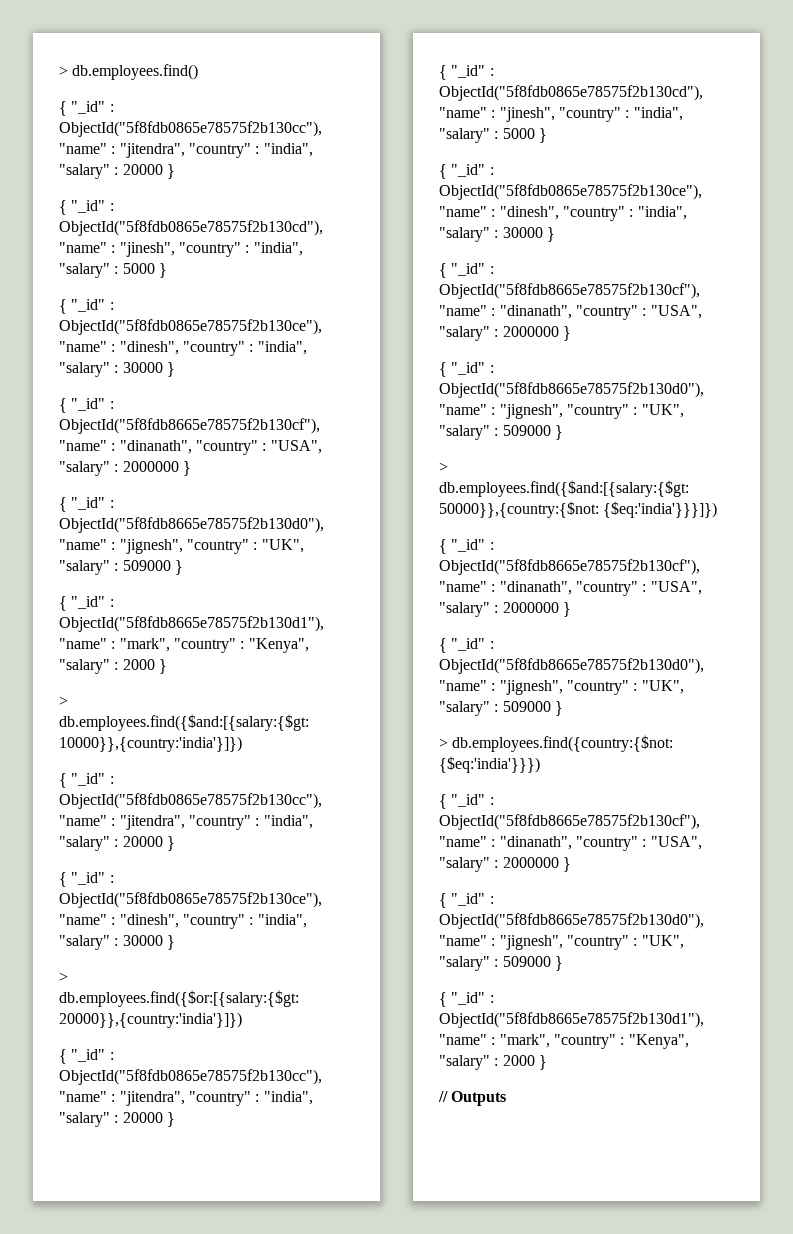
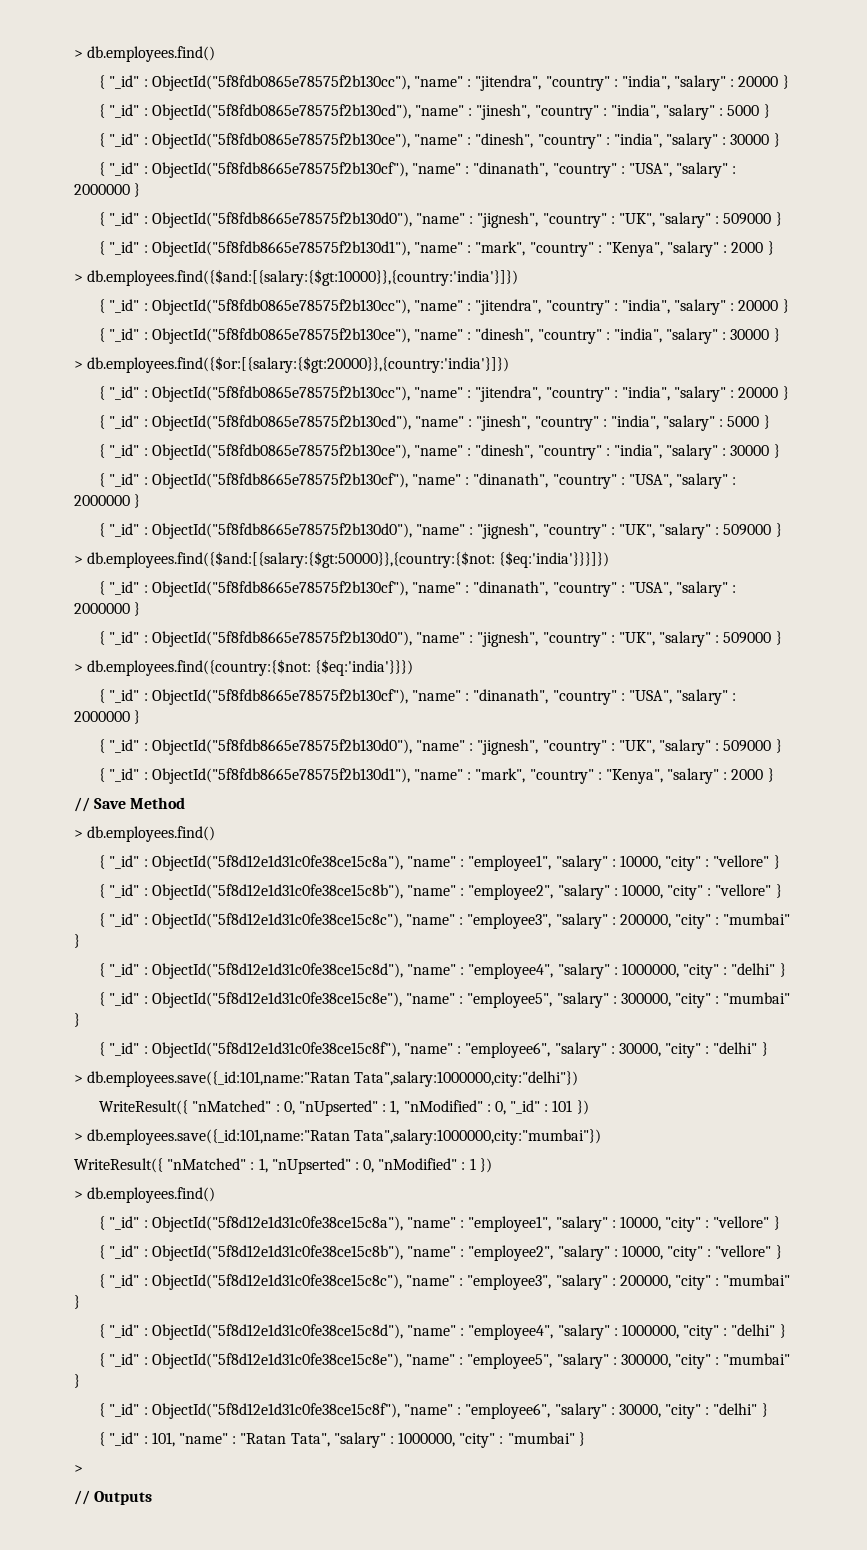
+ // Save Method
+ > db.employees.find()
+ { "_id" : ObjectId("5f8d12e1d31c0fe38ce15c8a"), "name" : "employee1", "salary" : 10000, "city" : "vellore" }
+ { "_id" : ObjectId("5f8d12e1d31c0fe38ce15c8b"), "name" : "employee2", "salary" : 10000, "city" : "vellore" }
+ { "_id" : ObjectId("5f8d12e1d31c0fe38ce15c8c"), "name" : "employee3", "salary" : 200000, "city" : "mumbai" }
+ { "_id" : ObjectId("5f8d12e1d31c0fe38ce15c8d"), "name" : "employee4", "salary" : 1000000, "city" : "delhi" }
+ { "_id" : ObjectId("5f8d12e1d31c0fe38ce15c8e"), "name" : "employee5", "salary" : 300000, "city" : "mumbai" }
+ { "_id" : ObjectId("5f8d12e1d31c0fe38ce15c8f"), "name" : "employee6", "salary" : 30000, "city" : "delhi" }
+ > db.employees.save({_id:101,name:"Ratan Tata",salary:1000000,city:"delhi"})
+ WriteResult({ "nMatched" : 0, "nUpserted" : 1, "nModified" : 0, "_id" : 101 })
+ > db.employees.save({_id:101,name:"Ratan Tata",salary:1000000,city:"mumbai"})
+ WriteResult({ "nMatched" : 1, "nUpserted" : 0, "nModified" : 1 })
+ > db.employees.find()
+ { "_id" : ObjectId("5f8d12e1d31c0fe38ce15c8a"), "name" : "employee1", "salary" : 10000, "city" : "vellore" }
+ { "_id" : ObjectId("5f8d12e1d31c0fe38ce15c8b"), "name" : "employee2", "salary" : 10000, "city" : "vellore" }
+ { "_id" : ObjectId("5f8d12e1d31c0fe38ce15c8c"), "name" : "employee3", "salary" : 200000, "city" : "mumbai" }
+ { "_id" : ObjectId("5f8d12e1d31c0fe38ce15c8d"), "name" : "employee4", "salary" : 1000000, "city" : "delhi" }
+ { "_id" : ObjectId("5f8d12e1d31c0fe38ce15c8e"), "name" : "employee5", "salary" : 300000, "city" : "mumbai" }
+ { "_id" : ObjectId("5f8d12e1d31c0fe38ce15c8f"), "name" : "employee6", "salary" : 30000, "city" : "delhi" }
+ { "_id" : 101, "name" : "Ratan Tata", "salary" : 1000000, "city" : "mumbai" }
+ >

